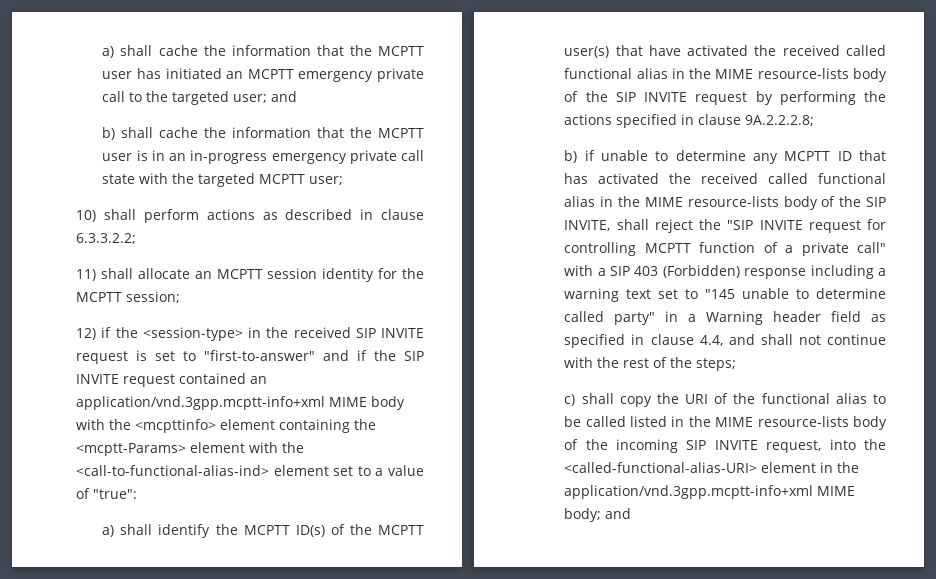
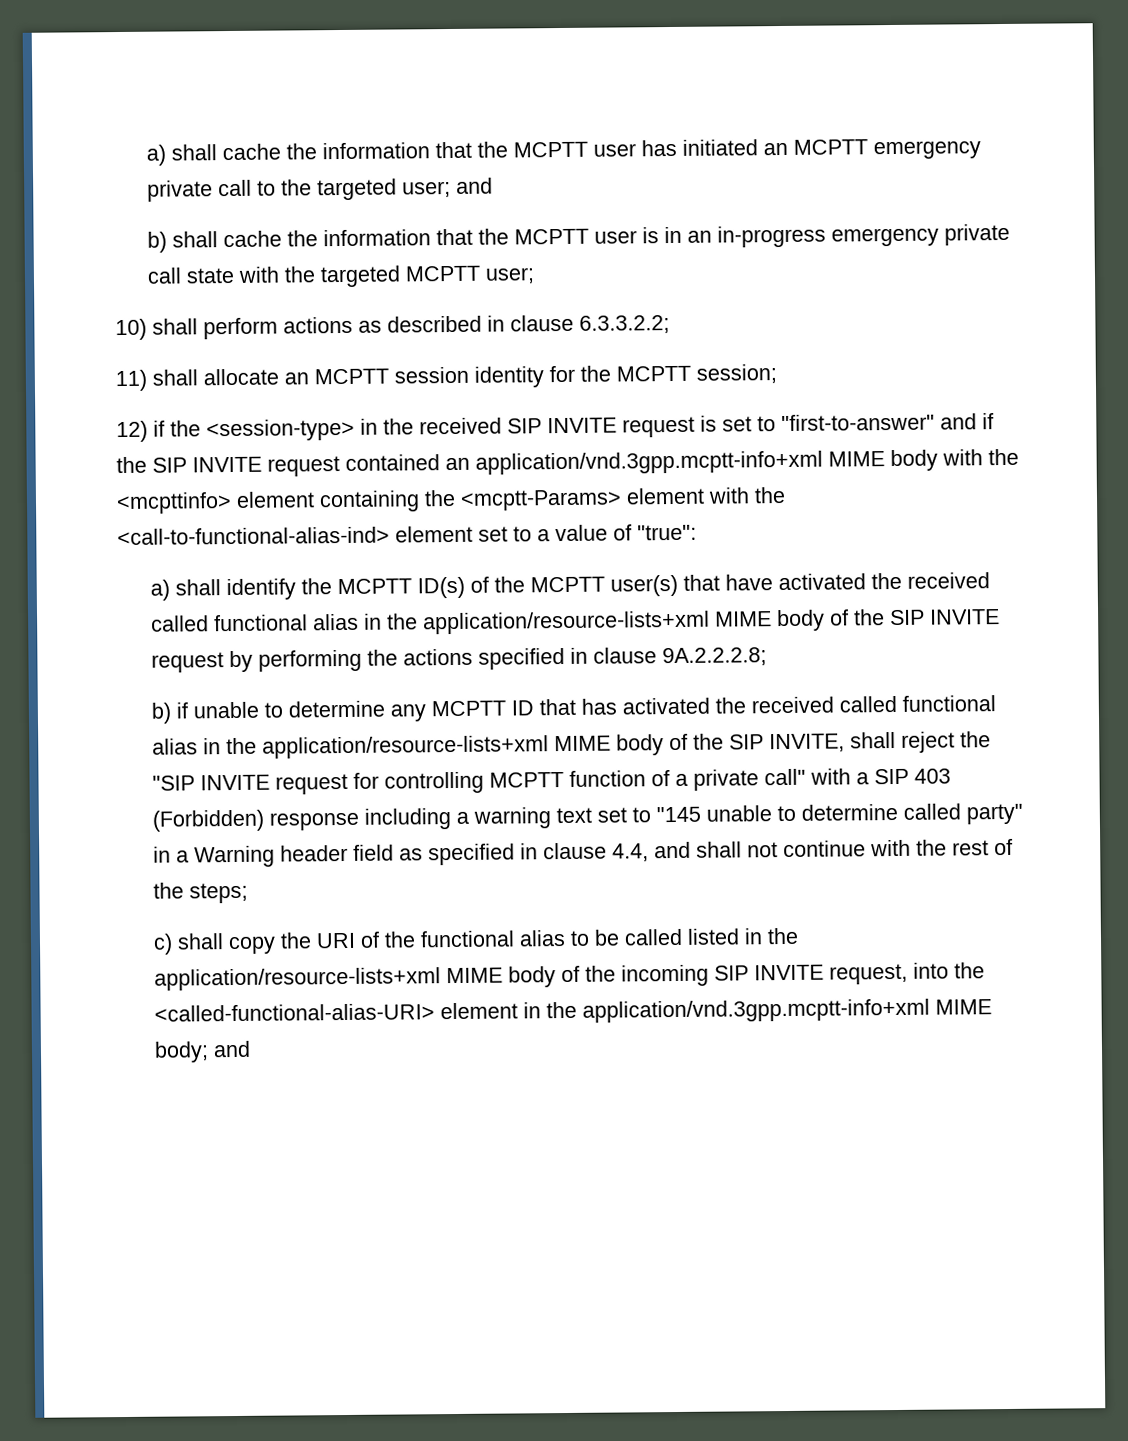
- a) shall identify the MCPTT ID(s) of the MCPTT user(s) that have activated the received called functional alias in the MIME resource-lists body of the SIP INVITE request by performing the actions specified in clause 9A.2.2.2.8;
+ a) shall identify the MCPTT ID(s) of the MCPTT user(s) that have activated the received called functional alias in the application/resource-lists+xml MIME body of the SIP INVITE request by performing the actions specified in clause 9A.2.2.2.8;
- b) if unable to determine any MCPTT ID that has activated the received called functional alias in the MIME resource-lists body of the SIP INVITE, shall reject the "SIP INVITE request for controlling MCPTT function of a private call" with a SIP 403 (Forbidden) response including a warning text set to "145 unable to determine called party" in a Warning header field as specified in clause 4.4, and shall not continue with the rest of the steps;
+ b) if unable to determine any MCPTT ID that has activated the received called functional alias in the application/resource-lists+xml MIME body of the SIP INVITE, shall reject the "SIP INVITE request for controlling MCPTT function of a private call" with a SIP 403 (Forbidden) response including a warning text set to "145 unable to determine called party" in a Warning header field as specified in clause 4.4, and shall not continue with the rest of the steps;
- c) shall copy the URI of the functional alias to be called listed in the MIME resource-lists body of the incoming SIP INVITE request, into the <called-functional-alias-URI> element in the application/vnd.3gpp.mcptt-info+xml MIME body; and
+ c) shall copy the URI of the functional alias to be called listed in the application/resource-lists+xml MIME body of the incoming SIP INVITE request, into the <called-functional-alias-URI> element in the application/vnd.3gpp.mcptt-info+xml MIME body; and

